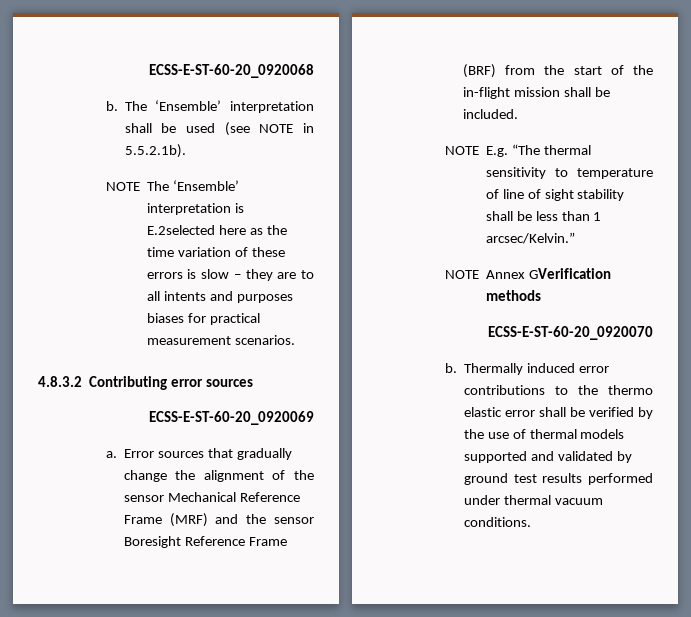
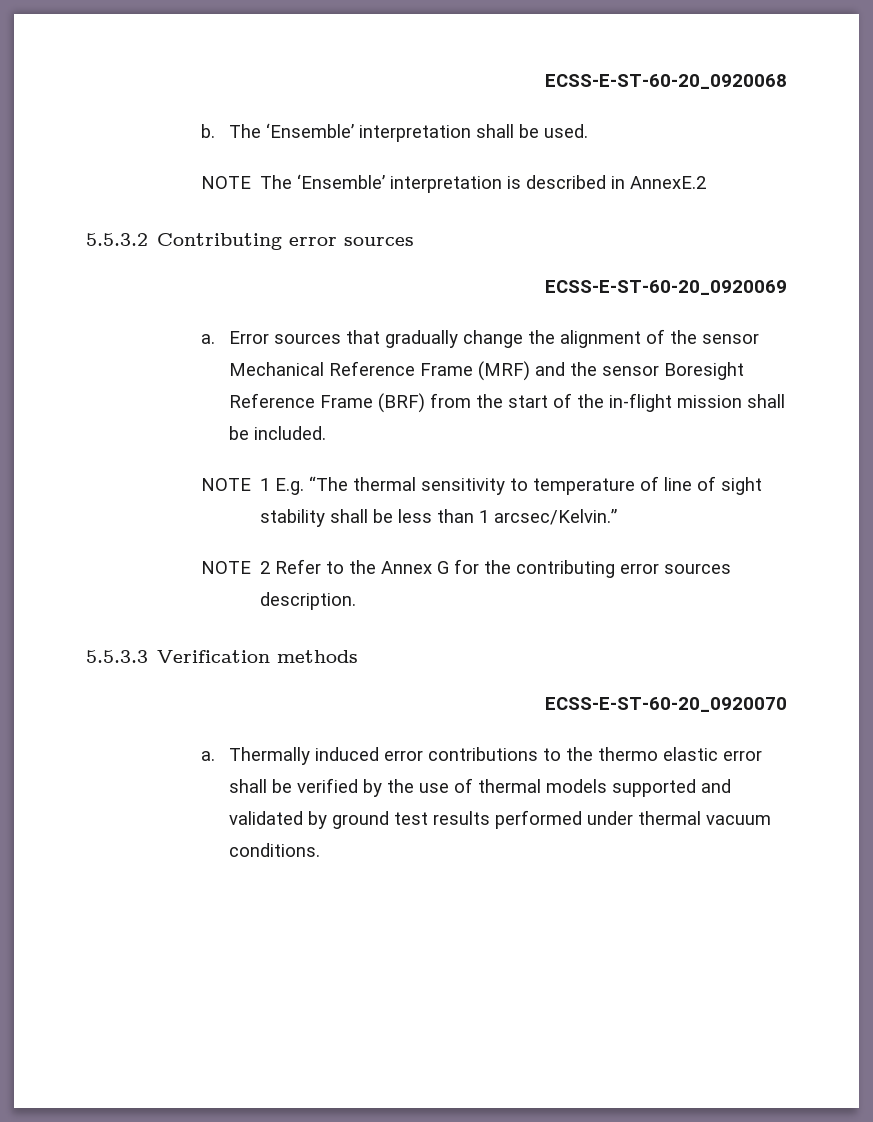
- The ‘Ensemble’ interpretation shall be used (see NOTE in 5.5.2.1b).
+ The ‘Ensemble’ interpretation shall be used.
- NOTE The ‘Ensemble’ interpretation is E.2selected here as the time variation of these errors is slow – they are to all intents and purposes biases for practical measurement scenarios.
- 4.8.3.2 Contributing error sources
+ NOTE The ‘Ensemble’ interpretation is described in AnnexE.2
+ 5.5.3.2 Contributing error sources
- NOTE E.g. “The thermal sensitivity to temperature of line of sight stability shall be less than 1 arcsec/Kelvin.”
+ NOTE 1 E.g. “The thermal sensitivity to temperature of line of sight stability shall be less than 1 arcsec/Kelvin.”
- NOTE Annex GVerification methods
+ NOTE 2 Refer to the Annex G for the contributing error sources description.
+ 5.5.3.3 Verification methods
  ECSS-E-ST-60-20_0920070
- b.
+ a.

